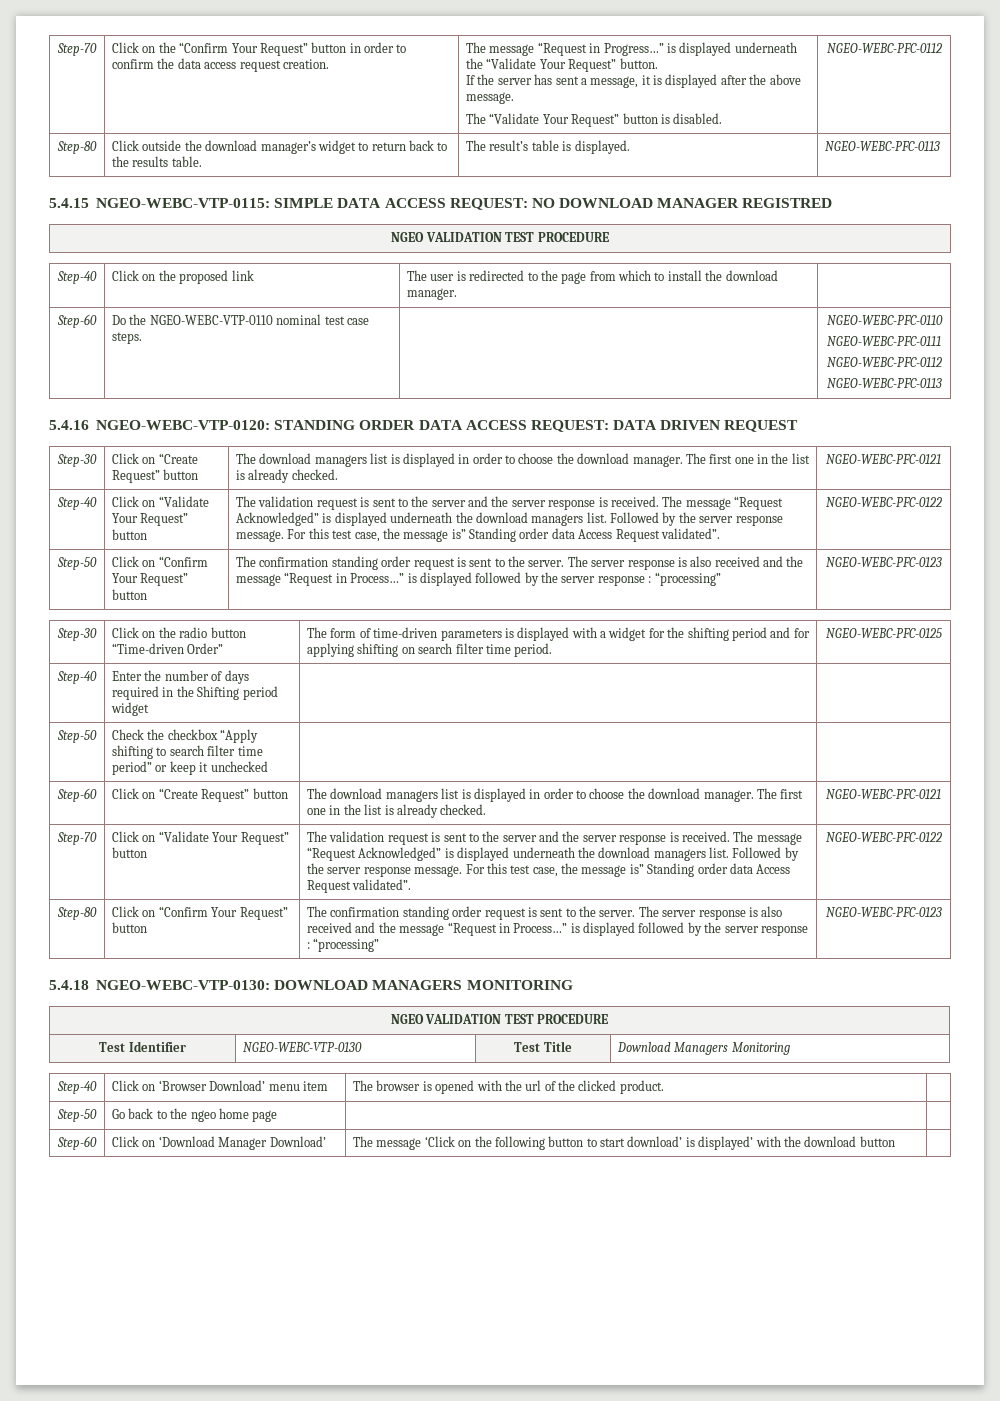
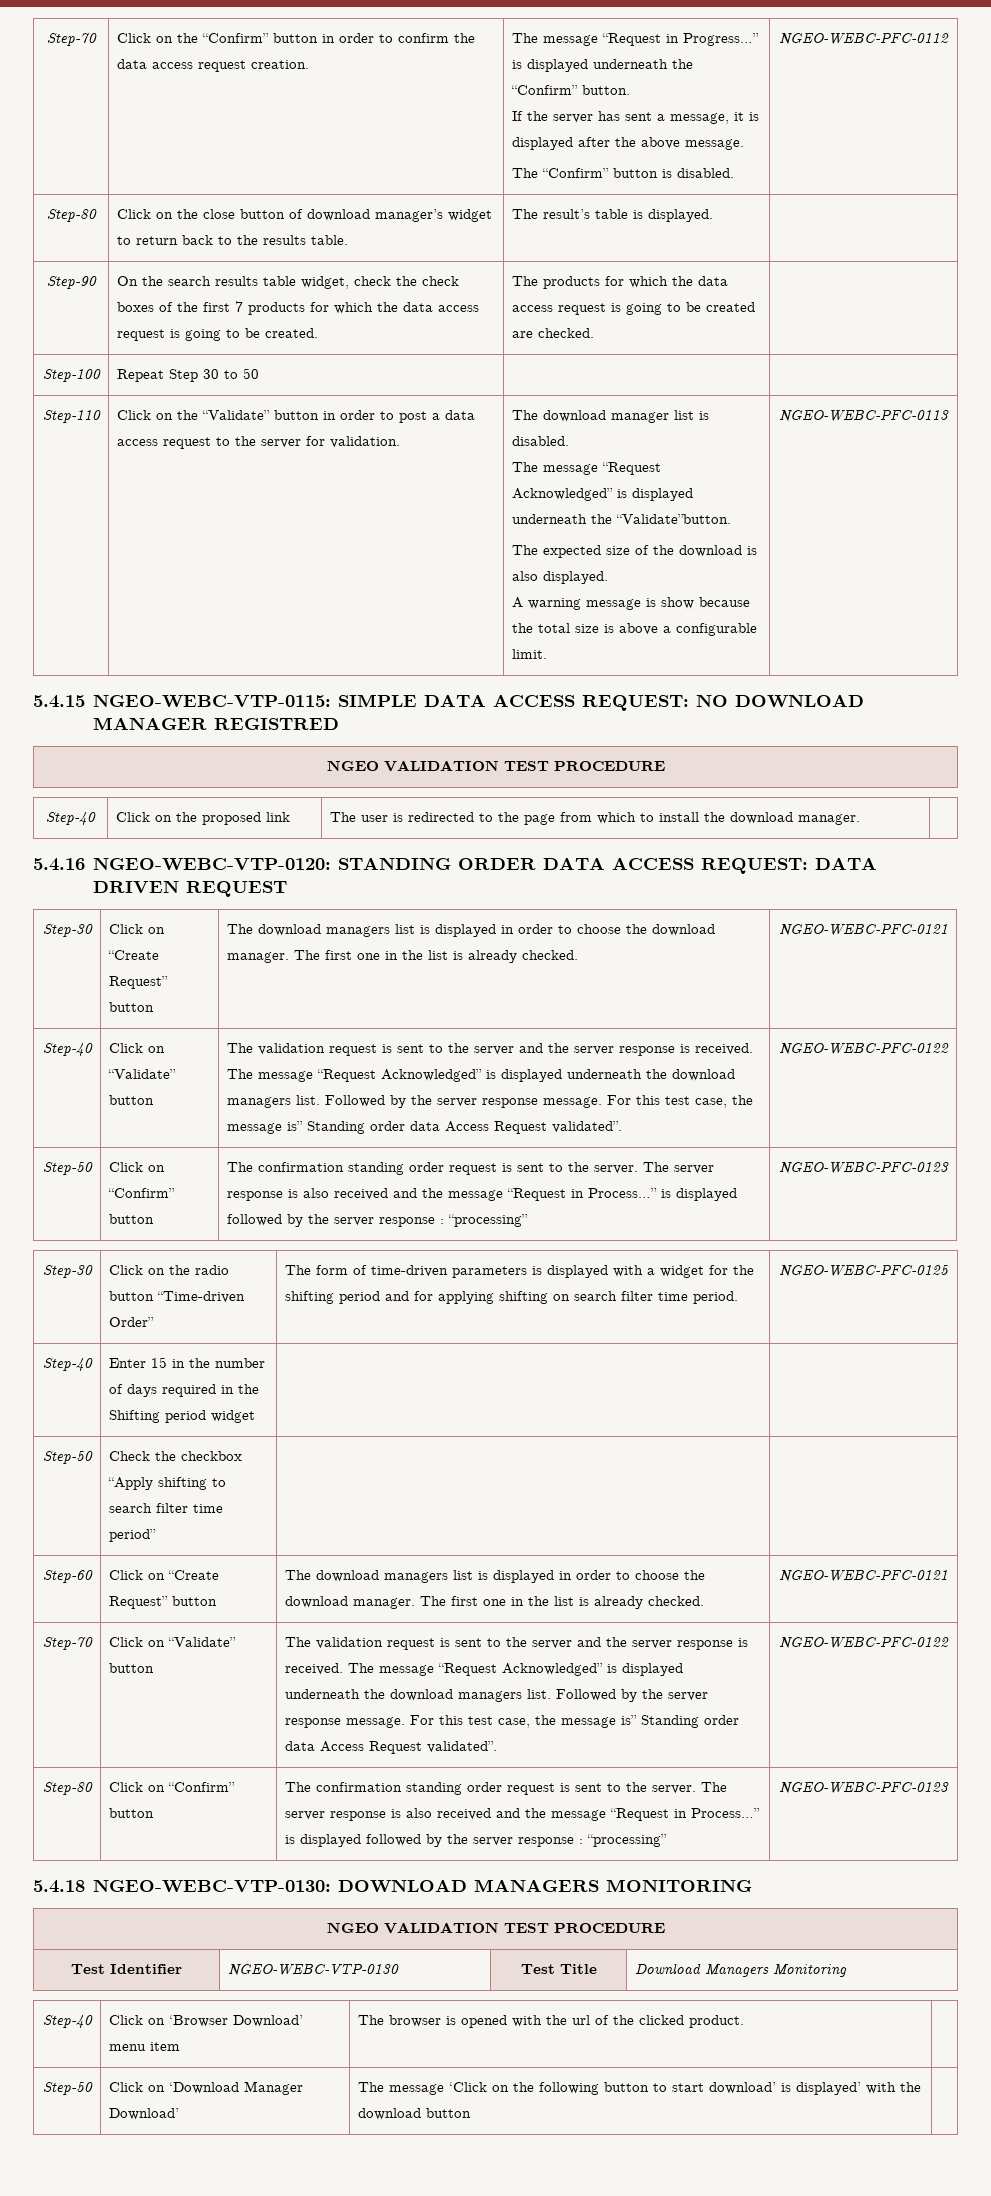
- Click on the “Confirm Your Request” button in order to confirm the data access request creation.
+ Click on the “Confirm” button in order to confirm the data access request creation.
- The message “Request in Progress…” is displayed underneath the “Validate Your Request” button.
+ The message “Request in Progress…” is displayed underneath the “Confirm” button.
- The “Validate Your Request” button is disabled.
+ The “Confirm” button is disabled.
- Step-80 | Click outside the download manager’s widget to return back to the results table. | The result’s table is displayed. | NGEO-WEBC-PFC-0113
+ Step-80 | Click on the close button of download manager’s widget to return back to the results table. | The result’s table is displayed. |
+ Step-90 | On the search results table widget, check the check boxes of the first 7 products for which the data access request is going to be created. | The products for which the data access request is going to be created are checked. |
+ Step-100 | Repeat Step 30 to 50 | |
+ Step-110 | Click on the “Validate” button in order to post a data access request to the server for validation. | The download manager list is disabled.
+ The message “Request Acknowledged” is displayed underneath the “Validate”button.
+ The expected size of the download is also displayed.
+ A warning message is show because the total size is above a configurable limit. | NGEO-WEBC-PFC-0113
- Step-60 | Do the NGEO-WEBC-VTP-0110 nominal test case steps. | | NGEO-WEBC-PFC-0110
- NGEO-WEBC-PFC-0111
- NGEO-WEBC-PFC-0112
- NGEO-WEBC-PFC-0113
- Step-40 | Click on “Validate Your Request” button
+ Step-40 | Click on “Validate” button
- Step-50 | Click on “Confirm Your Request” button | The confirmation standing order request is sent to the server. The server response is also received and the message “Request in Process…” is displayed followed by the server response : “processing” | NGEO-WEBC-PFC-0123
+ Step-50 | Click on “Confirm” button | The confirmation standing order request is sent to the server. The server response is also received and the message “Request in Process…” is displayed followed by the server response : “processing” | NGEO-WEBC-PFC-0123
- Step-40 | Enter the number of days required in the Shifting period widget | |
+ Step-40 | Enter 15 in the number of days required in the Shifting period widget | |
- Step-50 | Check the checkbox “Apply shifting to search filter time period” or keep it unchecked | |
+ Step-50 | Check the checkbox “Apply shifting to search filter time period” | |
- Step-70 | Click on “Validate Your Request” button
+ Step-70 | Click on “Validate” button
- Step-80 | Click on “Confirm Your Request” button | The confirmation standing order request is sent to the server. The server response is also received and the message “Request in Process…” is displayed followed by the server response : “processing” | NGEO-WEBC-PFC-0123
+ Step-80 | Click on “Confirm” button | The confirmation standing order request is sent to the server. The server response is also received and the message “Request in Process…” is displayed followed by the server response : “processing” | NGEO-WEBC-PFC-0123
- Step-50 | Go back to the ngeo home page | |
- Step-60 | Click on ‘Download Manager Download’ | The message ‘Click on the following button to start download’ is displayed’ with the download button |
+ Step-50 | Click on ‘Download Manager Download’ | The message ‘Click on the following button to start download’ is displayed’ with the download button |

